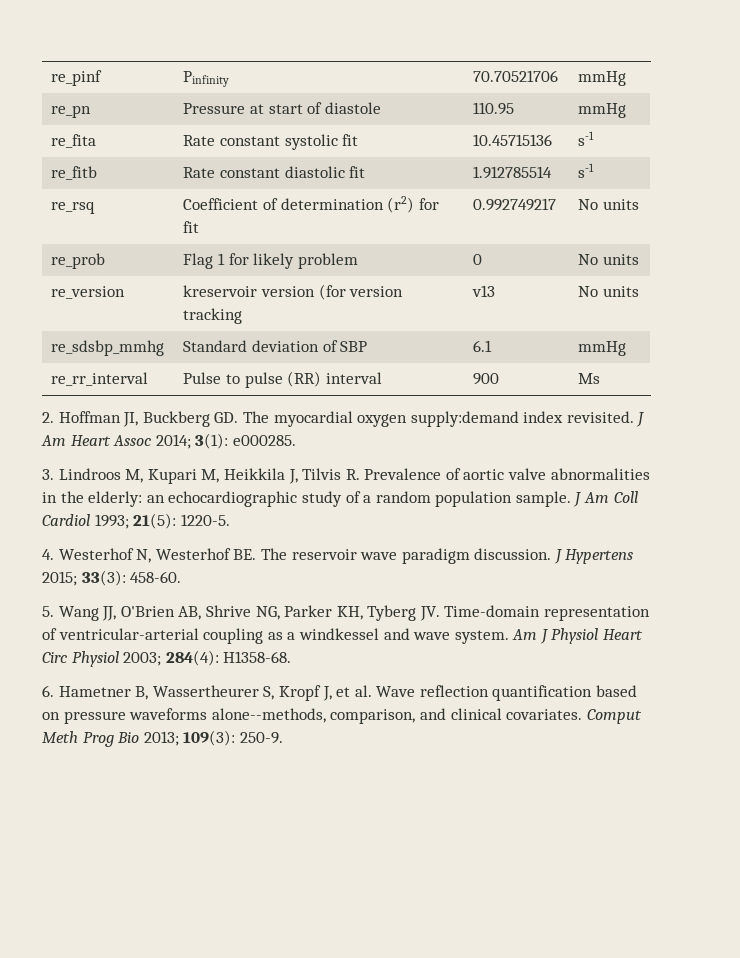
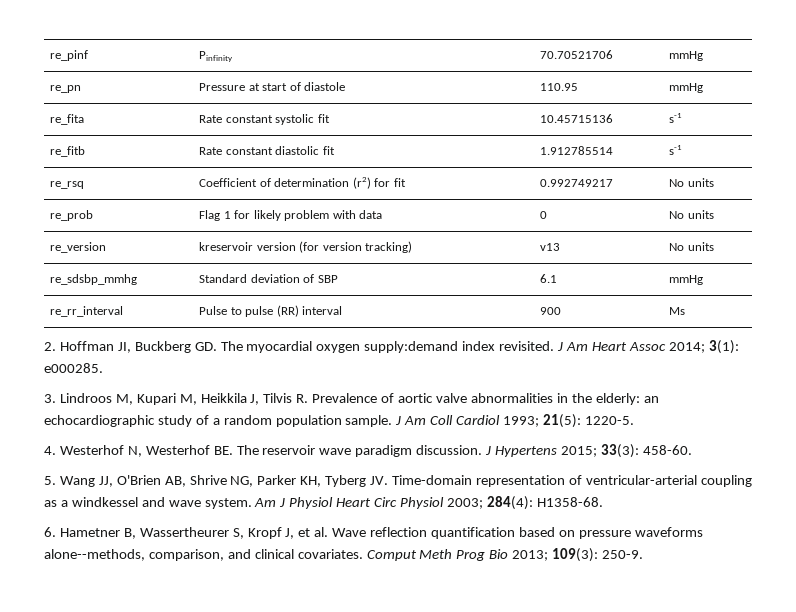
- re_prob | Flag 1 for likely problem | 0 | No units
+ re_prob | Flag 1 for likely problem with data | 0 | No units
- re_version | kreservoir version (for version tracking | v13 | No units
+ re_version | kreservoir version (for version tracking) | v13 | No units

